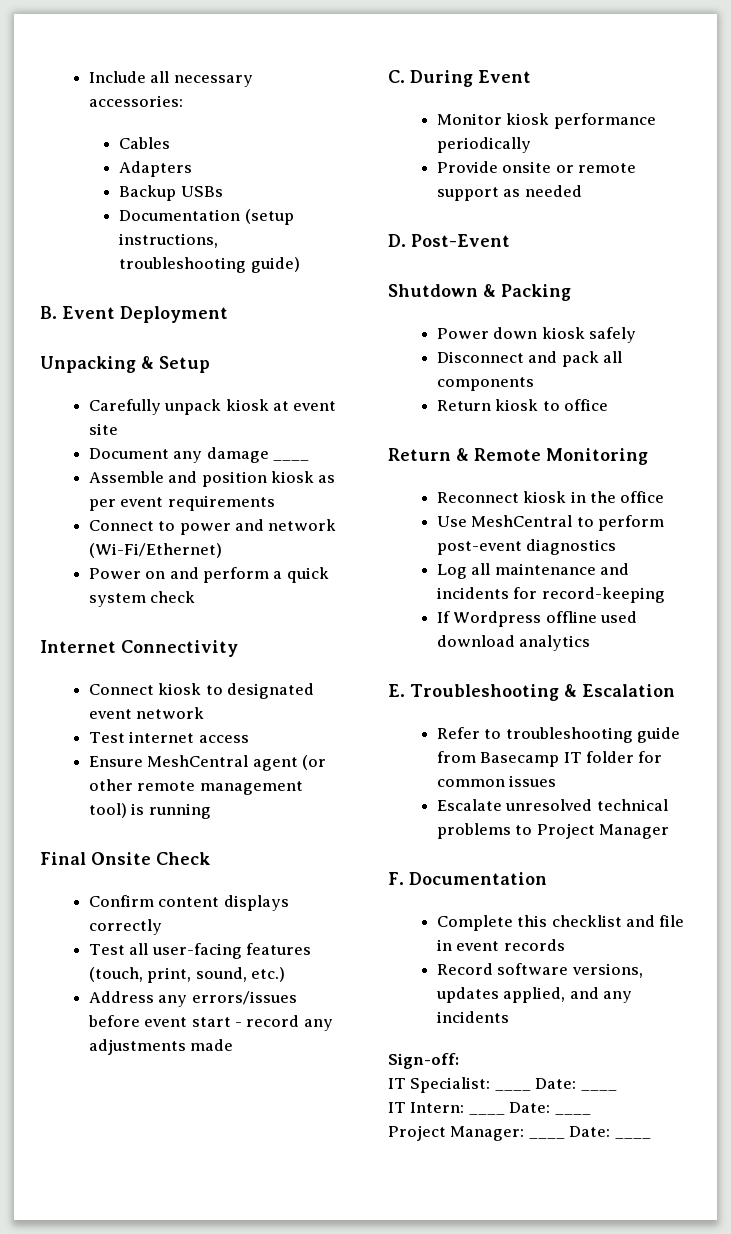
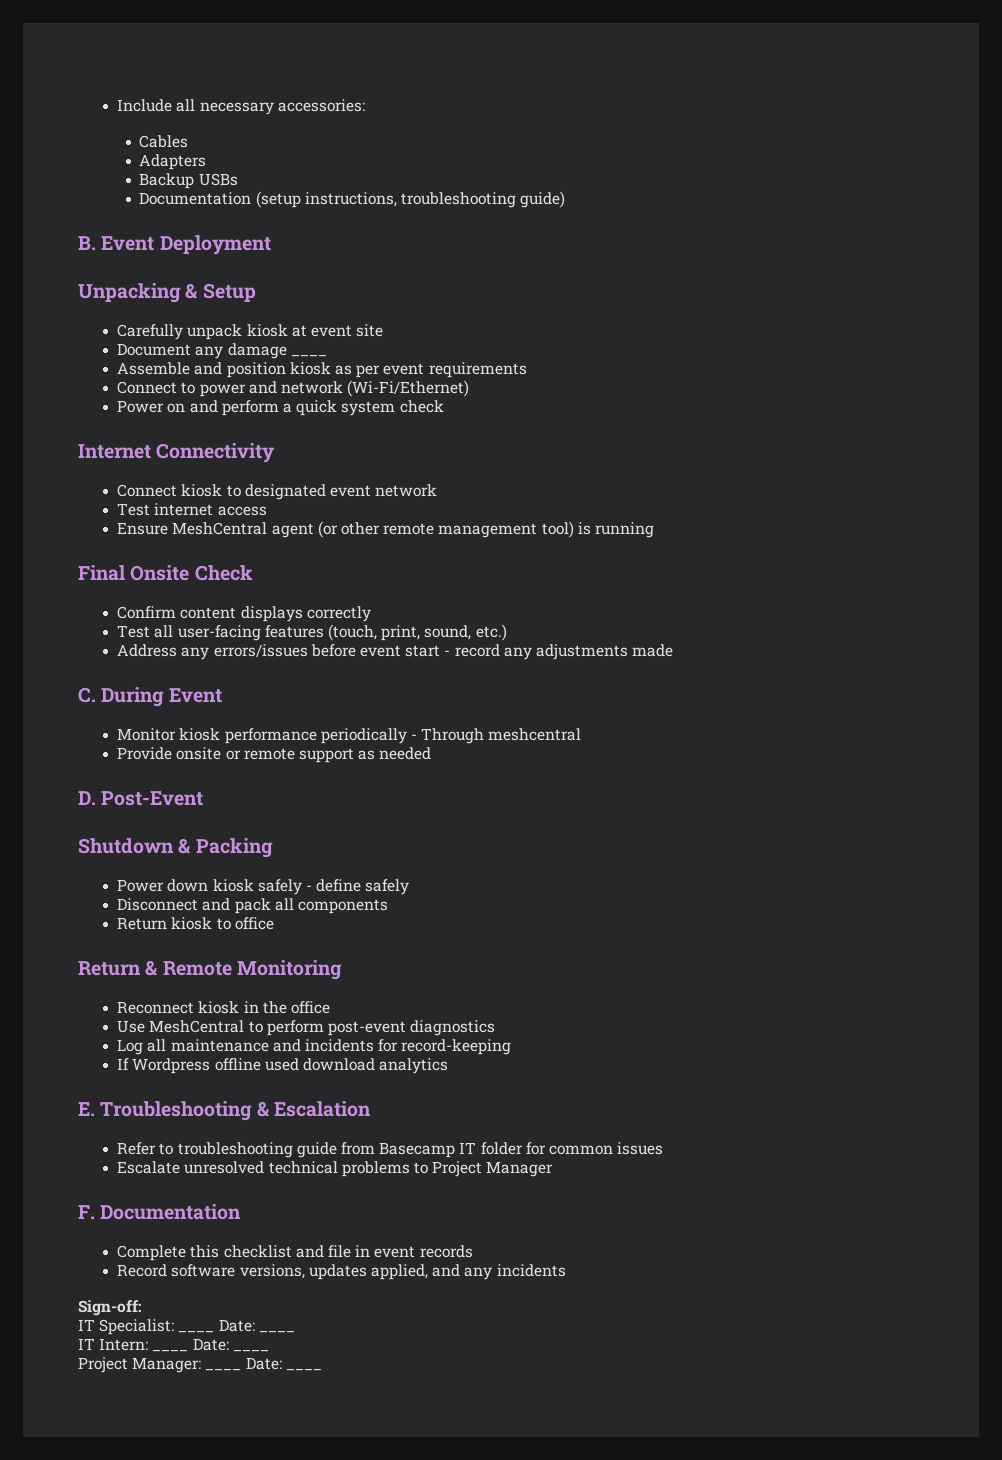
- Monitor kiosk performance periodically
+ Monitor kiosk performance periodically - Through meshcentral
- Power down kiosk safely
+ Power down kiosk safely - define safely

